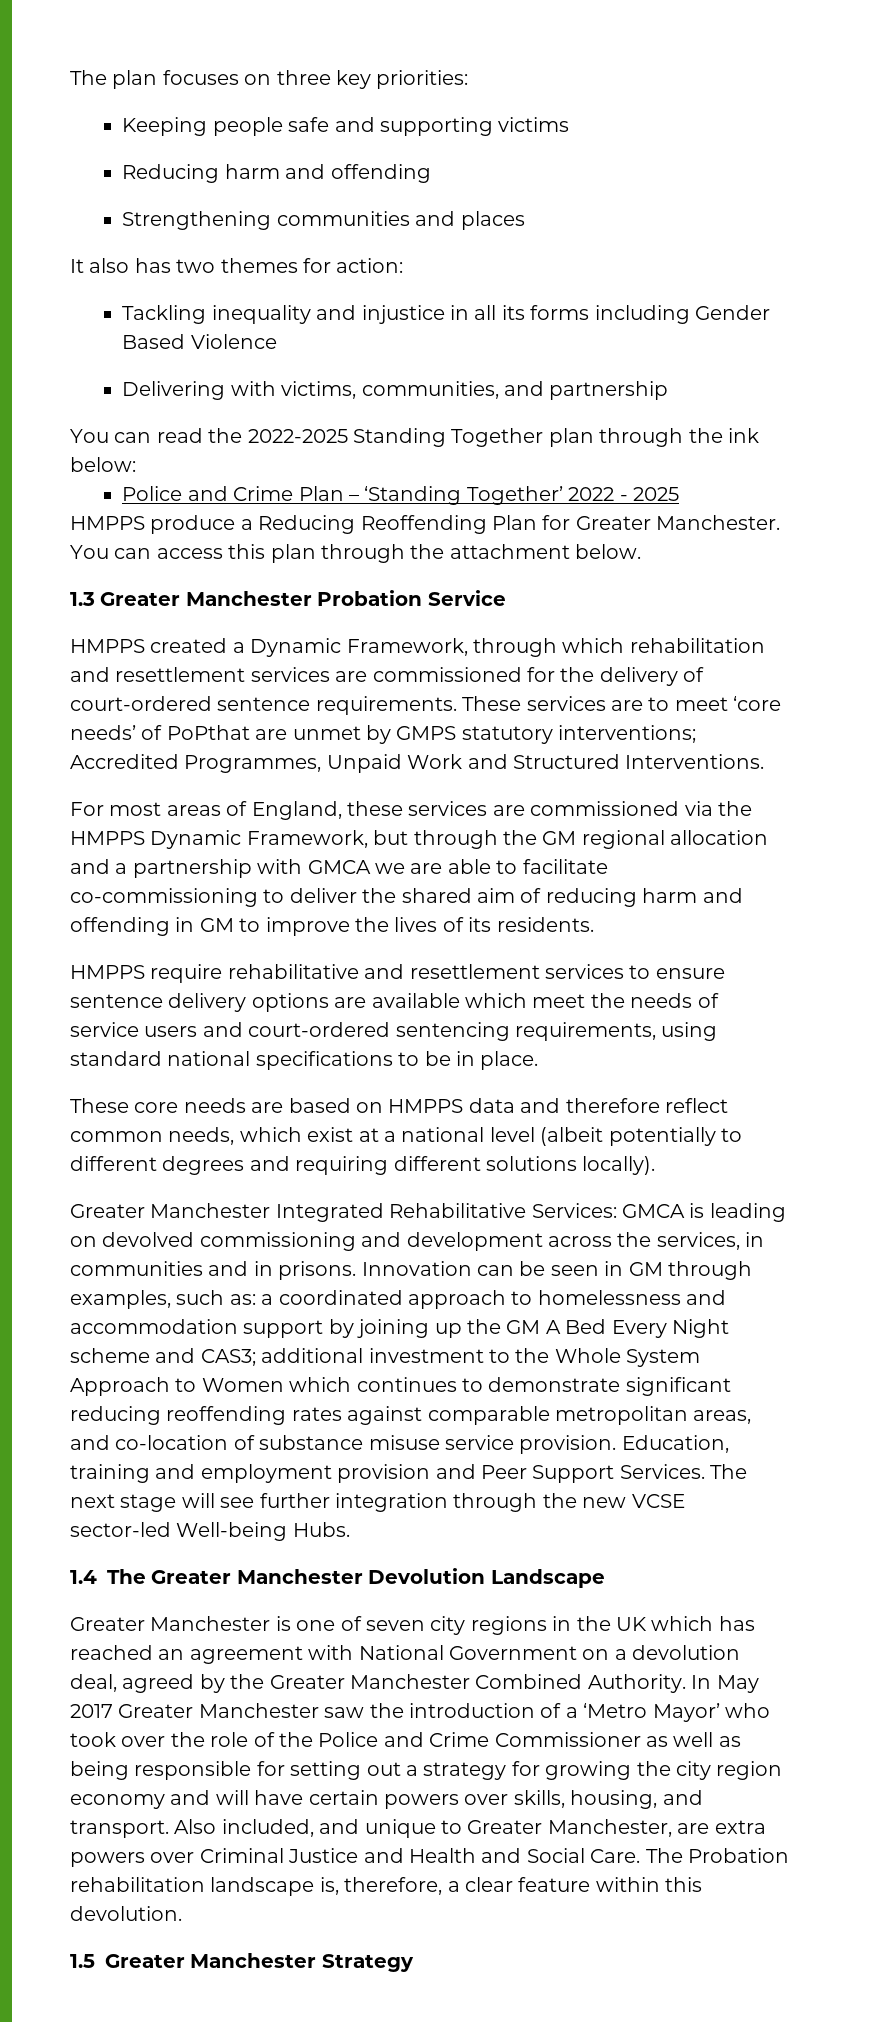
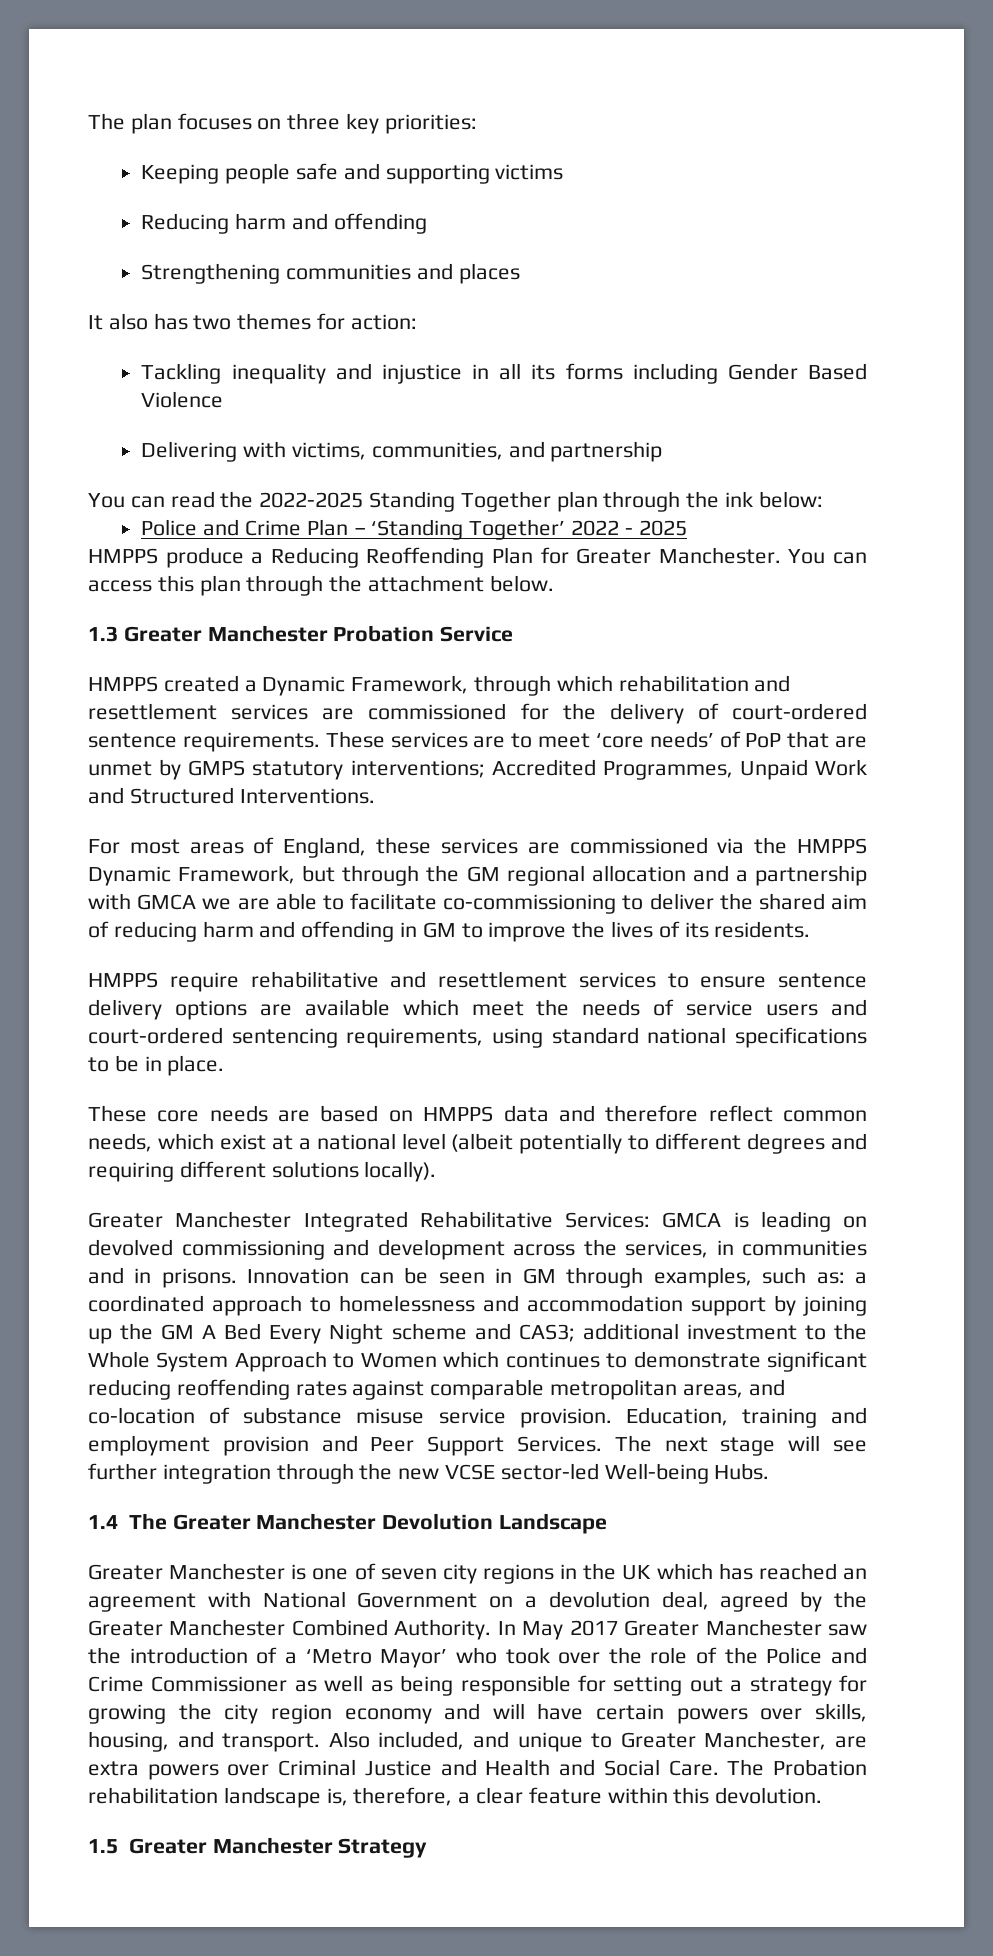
- These services are to meet ‘core needs’ of PoPthat are unmet by GMPS statutory interventions; Accredited Programmes, Unpaid Work and Structured Interventions.
+ These services are to meet ‘core needs’ of PoP that are unmet by GMPS statutory interventions; Accredited Programmes, Unpaid Work and Structured Interventions.

